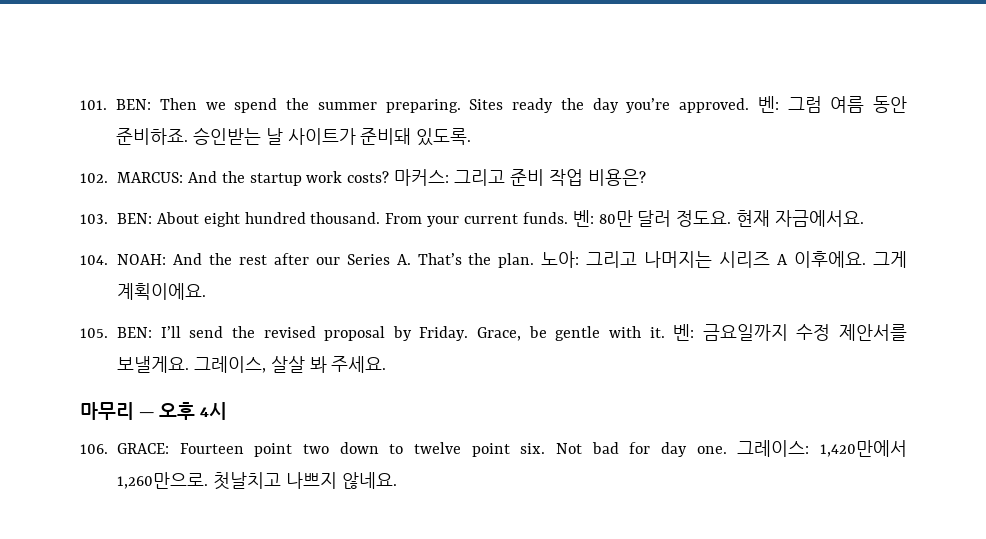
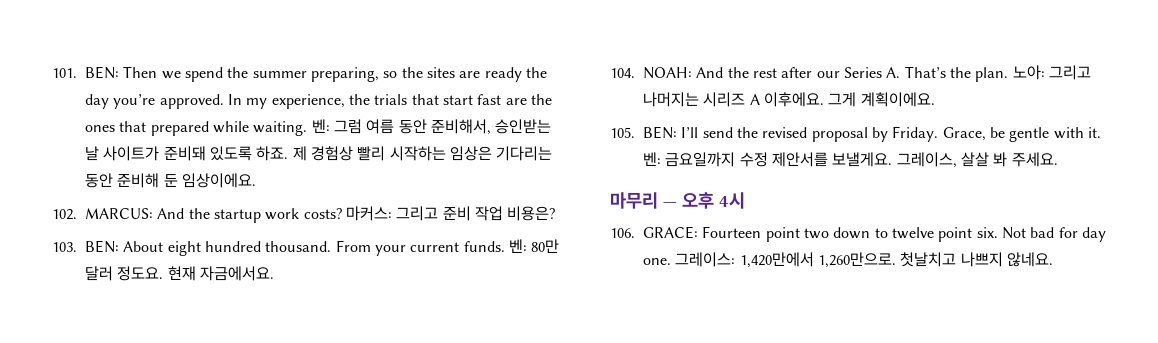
- 101. BEN: Then we spend the summer preparing. Sites ready the day you’re approved.
+ 101. BEN: Then we spend the summer preparing, so the sites are ready the day you’re approved.
+ In my experience, the trials that start fast are the ones that prepared while waiting.
- 벤: 그럼 여름 동안 준비하죠. 승인받는 날 사이트가 준비돼 있도록.
+ 벤: 그럼 여름 동안 준비해서, 승인받는 날 사이트가 준비돼 있도록 하죠. 제 경험상 빨리 시작하는 임상은 기다리는 동안 준비해 둔 임상이에요.

